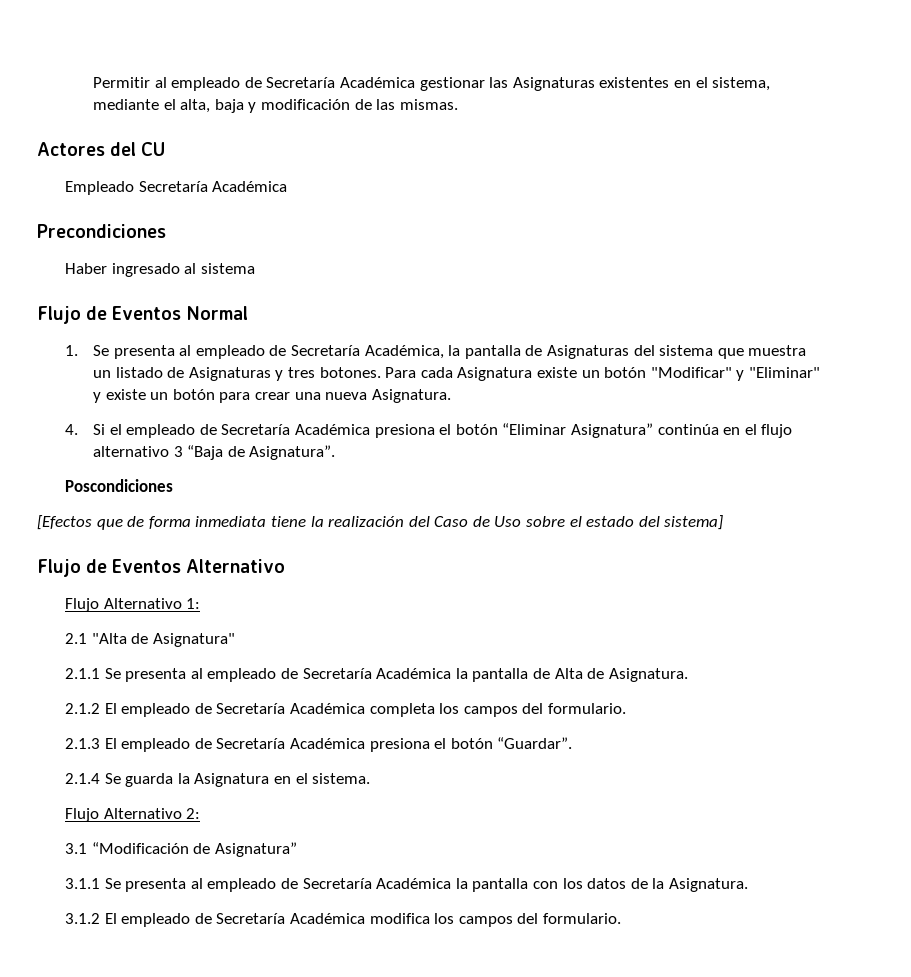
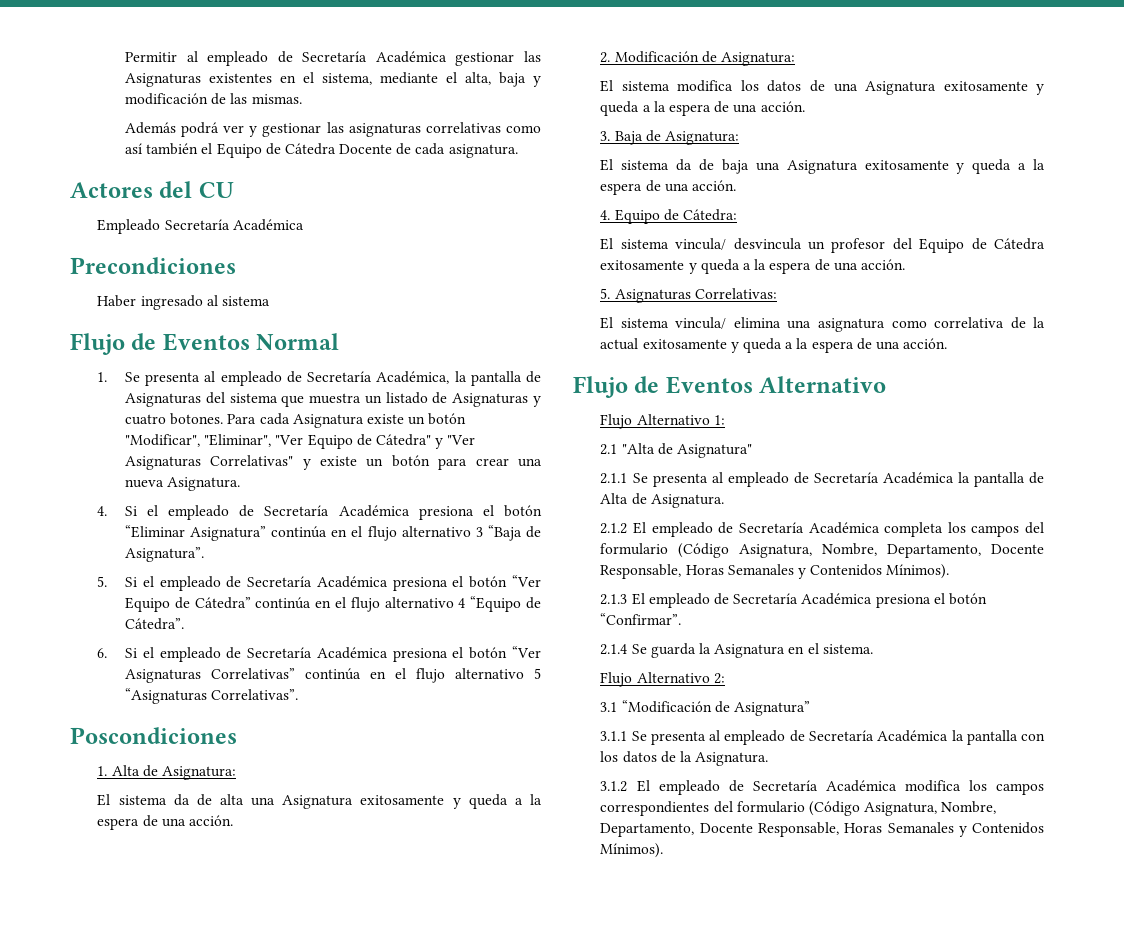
+ Además podrá ver y gestionar las asignaturas correlativas como así también el Equipo de Cátedra Docente de cada asignatura.
- 1. Se presenta al empleado de Secretaría Académica, la pantalla de Asignaturas del sistema que muestra un listado de Asignaturas y tres botones.
+ 1. Se presenta al empleado de Secretaría Académica, la pantalla de Asignaturas del sistema que muestra un listado de Asignaturas y cuatro botones.
- Para cada Asignatura existe un botón "Modificar" y "Eliminar" y existe un botón para crear una nueva Asignatura.
+ Para cada Asignatura existe un botón "Modificar", "Eliminar", "Ver Equipo de Cátedra" y "Ver Asignaturas Correlativas" y existe un botón para crear una nueva Asignatura.
+ 5. Si el empleado de Secretaría Académica presiona el botón “Ver Equipo de Cátedra” continúa en el flujo alternativo 4 “Equipo de Cátedra”.
+ 6. Si el empleado de Secretaría Académica presiona el botón “Ver Asignaturas Correlativas” continúa en el flujo alternativo 5 “Asignaturas Correlativas”.
  Poscondiciones
- [Efectos que de forma inmediata tiene la realización del Caso de Uso sobre el estado del sistema]
+ 1. Alta de Asignatura:
+ El sistema da de alta una Asignatura exitosamente y queda a la espera de una acción.
+ 2. Modificación de Asignatura:
+ El sistema modifica los datos de una Asignatura exitosamente y queda a la espera de una acción.
+ 3. Baja de Asignatura:
+ El sistema da de baja una Asignatura exitosamente y queda a la espera de una acción.
+ 4. Equipo de Cátedra:
+ El sistema vincula/ desvincula un profesor del Equipo de Cátedra exitosamente y queda a la espera de una acción.
+ 5. Asignaturas Correlativas:
+ El sistema vincula/ elimina una asignatura como correlativa de la actual exitosamente y queda a la espera de una acción.
- 2.1.2 El empleado de Secretaría Académica completa los campos del formulario.
+ 2.1.2 El empleado de Secretaría Académica completa los campos del formulario (Código Asignatura, Nombre, Departamento, Docente Responsable, Horas Semanales y Contenidos Mínimos).
- 2.1.3 El empleado de Secretaría Académica presiona el botón “Guardar”.
+ 2.1.3 El empleado de Secretaría Académica presiona el botón “Confirmar”.
- 3.1.2 El empleado de Secretaría Académica modifica los campos del formulario.
+ 3.1.2 El empleado de Secretaría Académica modifica los campos correspondientes del formulario (Código Asignatura, Nombre, Departamento, Docente Responsable, Horas Semanales y Contenidos Mínimos).

